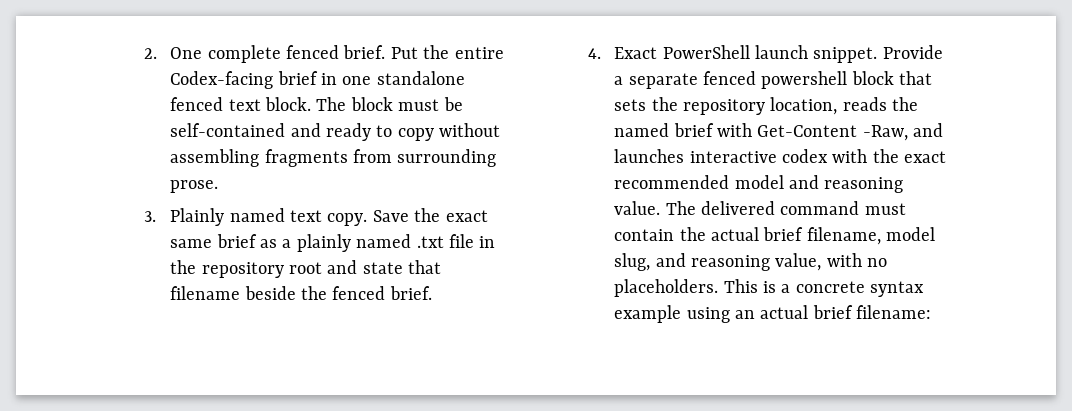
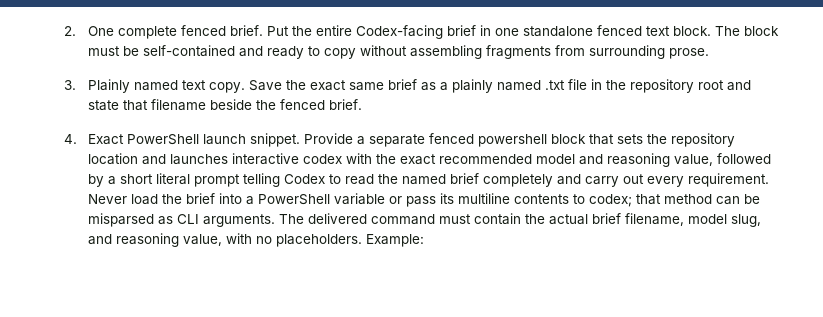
- Provide a separate fenced powershell block that sets the repository location, reads the named brief with Get-Content -Raw, and launches interactive codex with the exact recommended model and reasoning value.
+ Provide a separate fenced powershell block that sets the repository location and launches interactive codex with the exact recommended model and reasoning value, followed by a short literal prompt telling Codex to read the named brief completely and carry out every requirement. Never load the brief into a PowerShell variable or pass its multiline contents to codex; that method can be misparsed as CLI arguments.
- This is a concrete syntax example using an actual brief filename:
+ Example:

